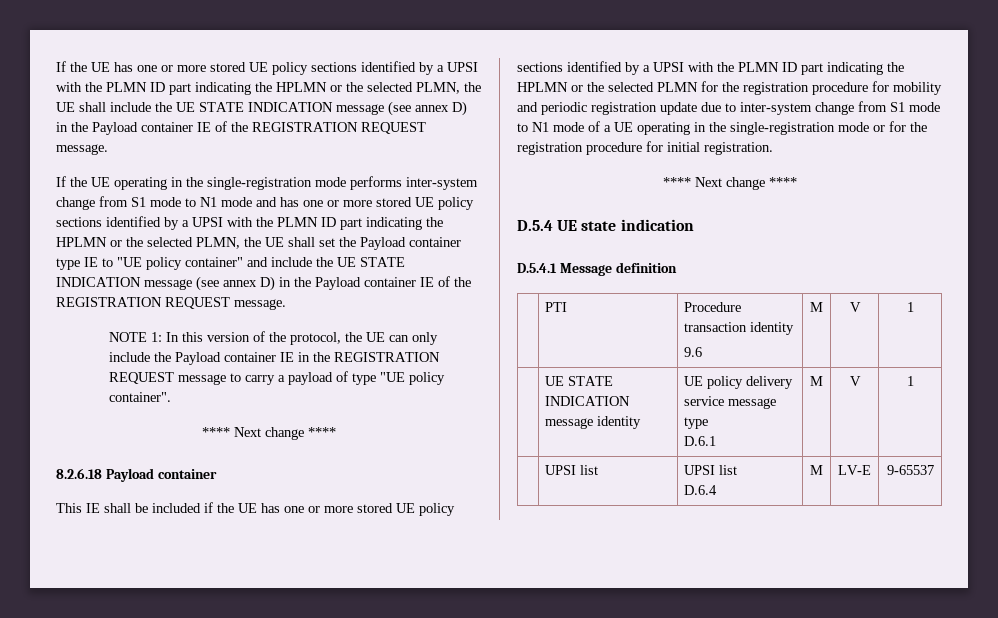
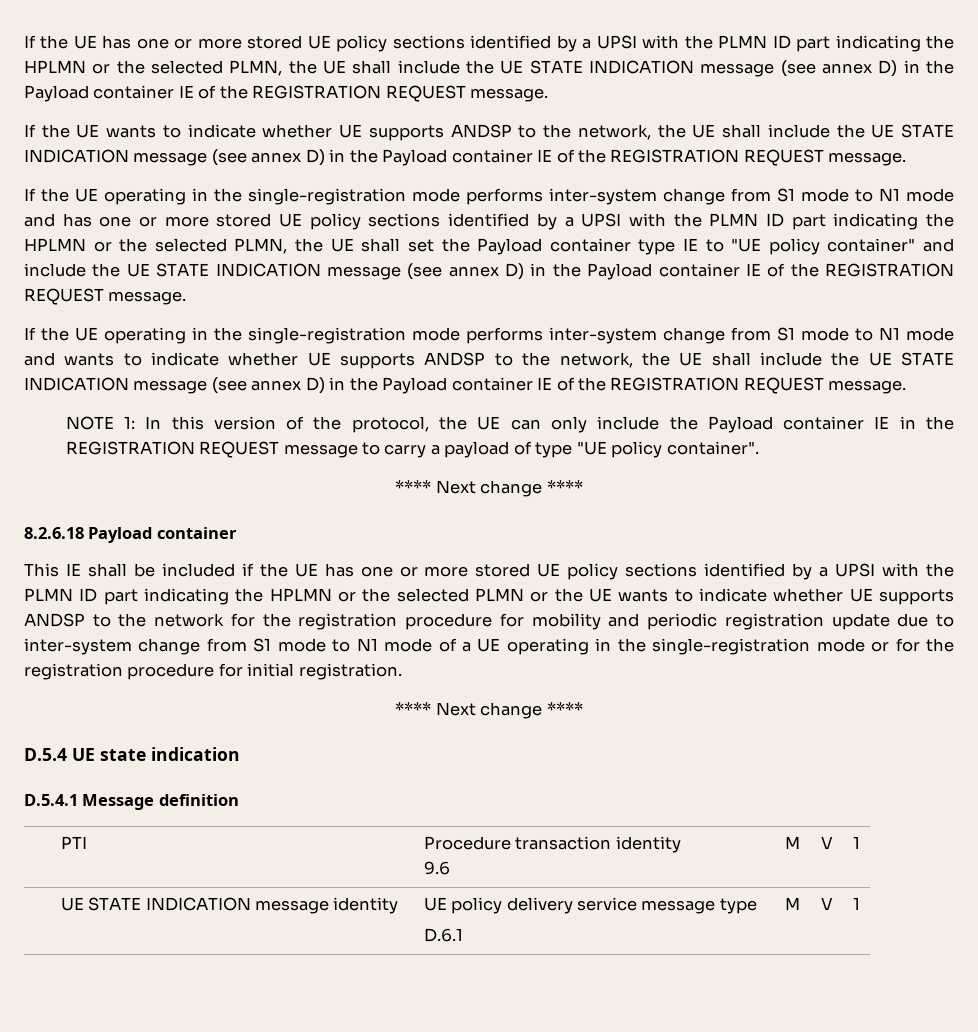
+ If the UE wants to indicate whether UE supports ANDSP to the network, the UE shall include the UE STATE INDICATION message (see annex D) in the Payload container IE of the REGISTRATION REQUEST message.
+ If the UE operating in the single-registration mode performs inter-system change from S1 mode to N1 mode and wants to indicate whether UE supports ANDSP to the network, the UE shall include the UE STATE INDICATION message (see annex D) in the Payload container IE of the REGISTRATION REQUEST message.
- This IE shall be included if the UE has one or more stored UE policy sections identified by a UPSI with the PLMN ID part indicating the HPLMN or the selected PLMN for the registration procedure for mobility and periodic registration update due to inter-system change from S1 mode to N1 mode of a UE operating in the single-registration mode or for the registration procedure for initial registration.
+ This IE shall be included if the UE has one or more stored UE policy sections identified by a UPSI with the PLMN ID part indicating the HPLMN or the selected PLMN or the UE wants to indicate whether UE supports ANDSP to the network for the registration procedure for mobility and periodic registration update due to inter-system change from S1 mode to N1 mode of a UE operating in the single-registration mode or for the registration procedure for initial registration.
- | UPSI list | UPSI list
- D.6.4 | M | LV-E | 9-65537

